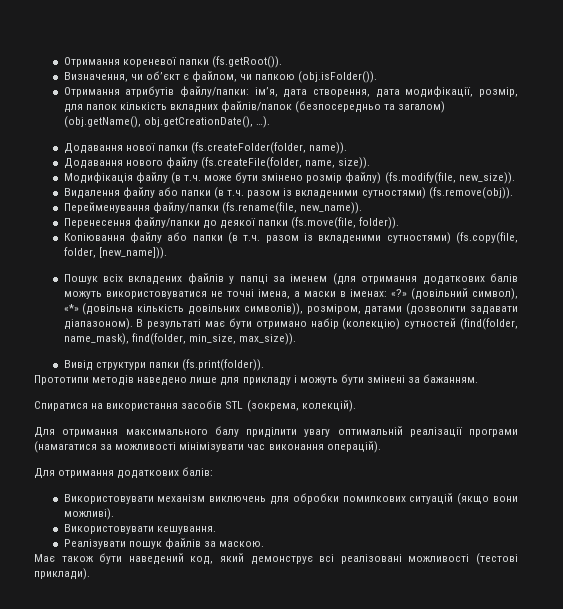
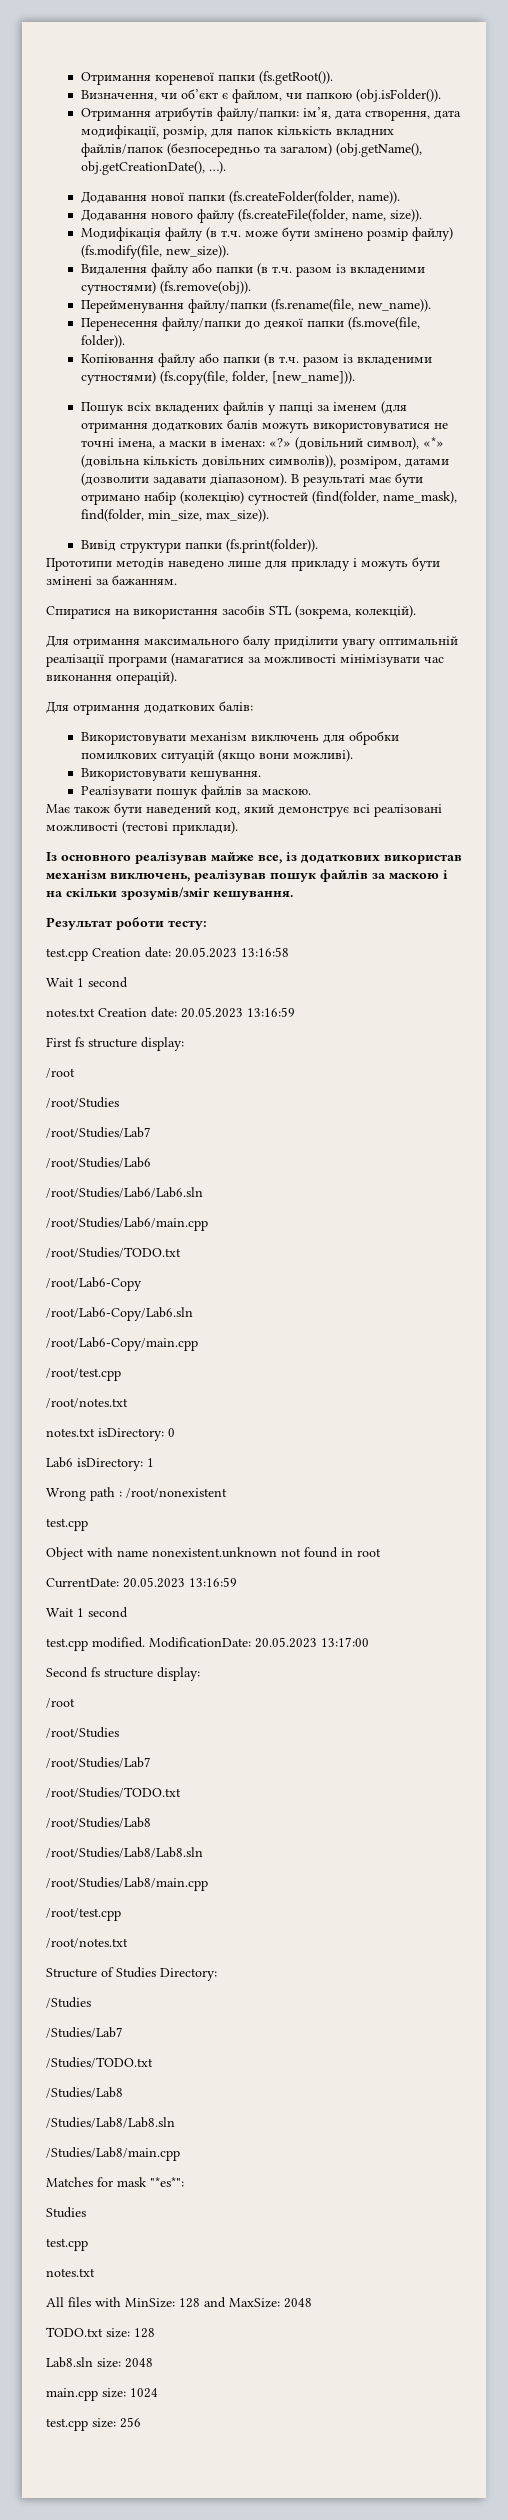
+ Із основного реалізував майже все, із додаткових використав механізм виключень, реалізував пошук файлів за маскою і на скільки зрозумів/зміг кешування.
+ Результат роботи тесту:
+ test.cpp Creation date: 20.05.2023 13:16:58
+ Wait 1 second
+ notes.txt Creation date: 20.05.2023 13:16:59
+ First fs structure display:
+ /root
+ /root/Studies
+ /root/Studies/Lab7
+ /root/Studies/Lab6
+ /root/Studies/Lab6/Lab6.sln
+ /root/Studies/Lab6/main.cpp
+ /root/Studies/TODO.txt
+ /root/Lab6-Copy
+ /root/Lab6-Copy/Lab6.sln
+ /root/Lab6-Copy/main.cpp
+ /root/test.cpp
+ /root/notes.txt
+ notes.txt isDirectory: 0
+ Lab6 isDirectory: 1
+ Wrong path : /root/nonexistent
+ test.cpp
+ Object with name nonexistent.unknown not found in root
+ CurrentDate: 20.05.2023 13:16:59
+ Wait 1 second
+ test.cpp modified. ModificationDate: 20.05.2023 13:17:00
+ Second fs structure display:
+ /root
+ /root/Studies
+ /root/Studies/Lab7
+ /root/Studies/TODO.txt
+ /root/Studies/Lab8
+ /root/Studies/Lab8/Lab8.sln
+ /root/Studies/Lab8/main.cpp
+ /root/test.cpp
+ /root/notes.txt
+ Structure of Studies Directory:
+ /Studies
+ /Studies/Lab7
+ /Studies/TODO.txt
+ /Studies/Lab8
+ /Studies/Lab8/Lab8.sln
+ /Studies/Lab8/main.cpp
+ Matches for mask "*es*":
+ Studies
+ test.cpp
+ notes.txt
+ All files with MinSize: 128 and MaxSize: 2048
+ TODO.txt size: 128
+ Lab8.sln size: 2048
+ main.cpp size: 1024
+ test.cpp size: 256

